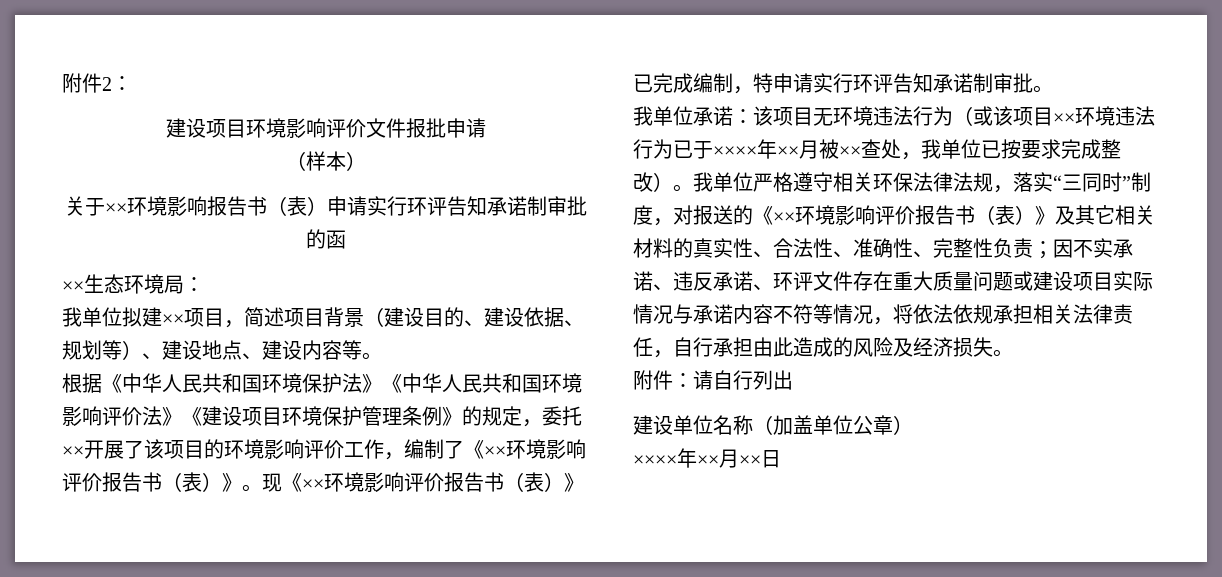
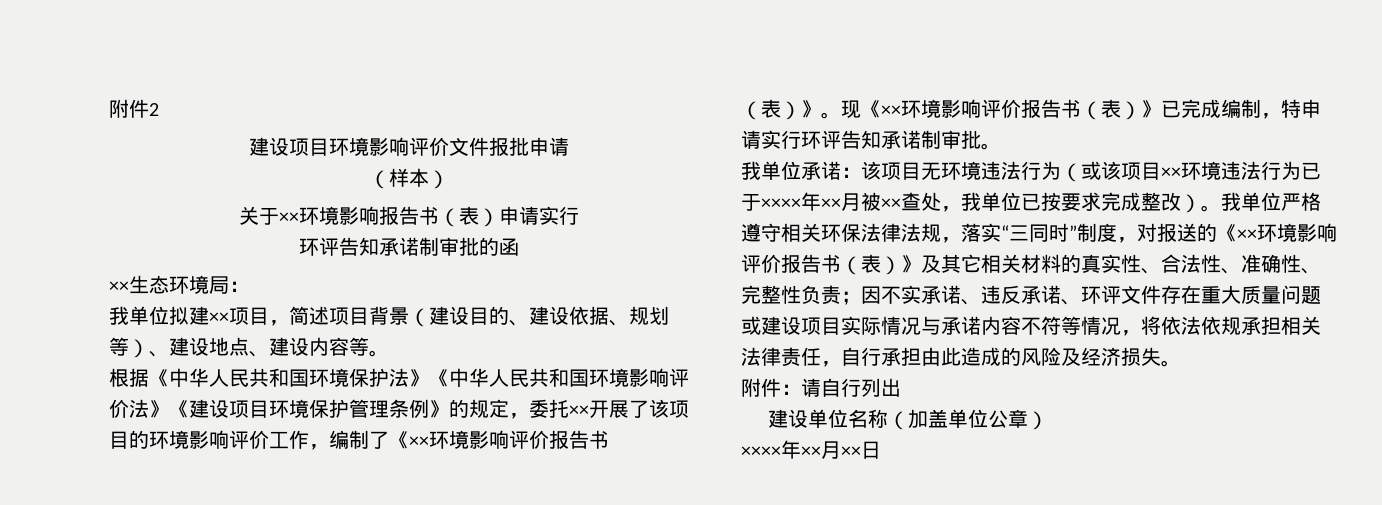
- 附件2：
+ 附件2
- 关于××环境影响报告书（表）申请实行环评告知承诺制审批的函
+ 关于××环境影响报告书（表）申请实行
+ 环评告知承诺制审批的函

